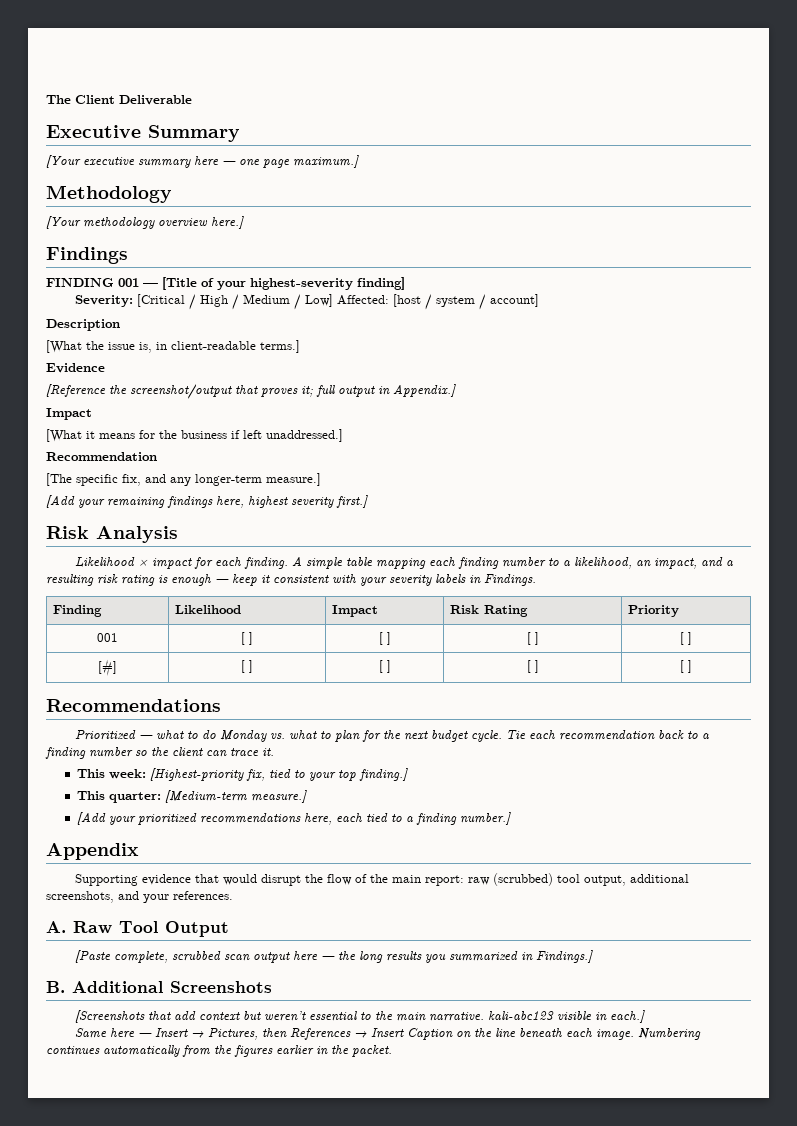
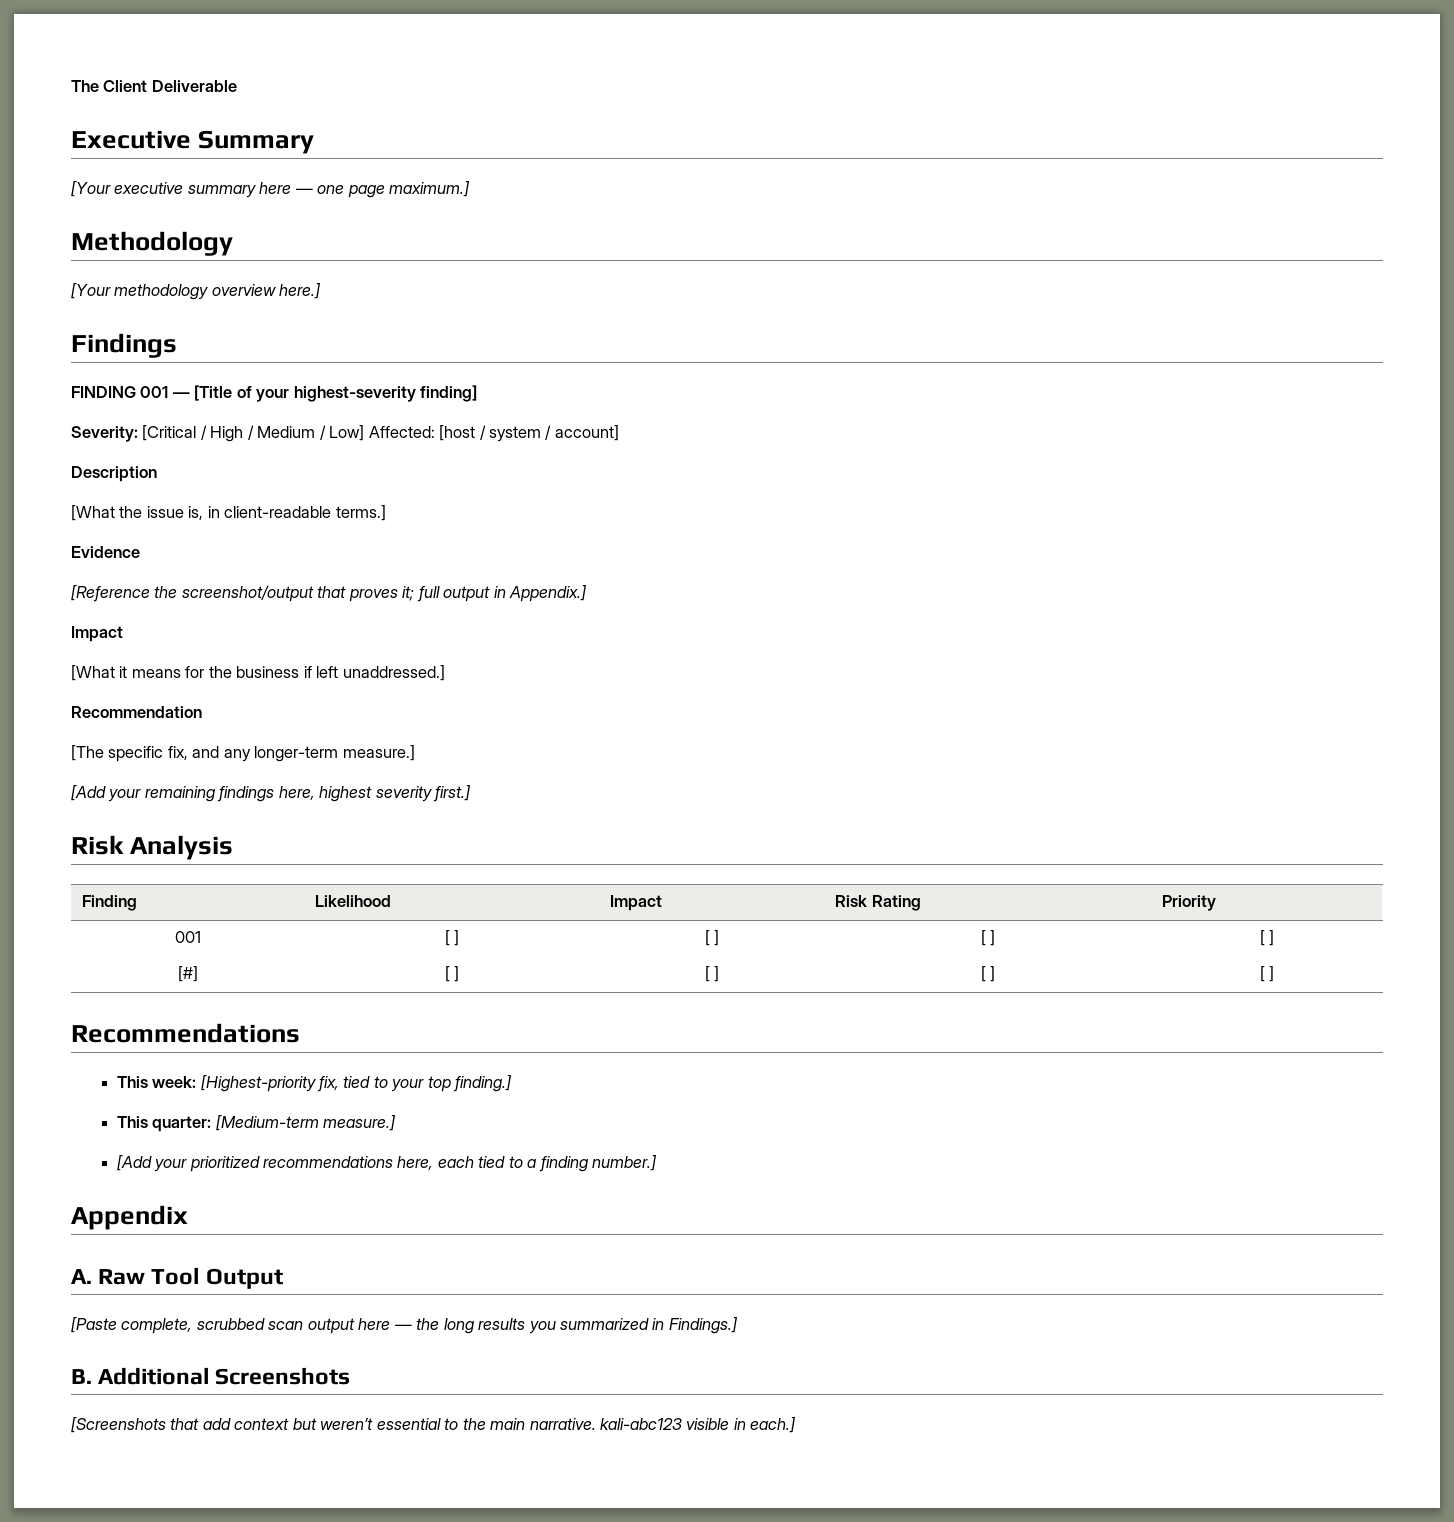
- Likelihood × impact for each finding. A simple table mapping each finding number to a likelihood, an impact, and a resulting risk rating is enough — keep it consistent with your severity labels in Findings.
- Prioritized — what to do Monday vs. what to plan for the next budget cycle. Tie each recommendation back to a finding number so the client can trace it.
- Supporting evidence that would disrupt the flow of the main report: raw (scrubbed) tool output, additional screenshots, and your references.
- Same here — Insert → Pictures, then References → Insert Caption on the line beneath each image. Numbering continues automatically from the figures earlier in the packet.

